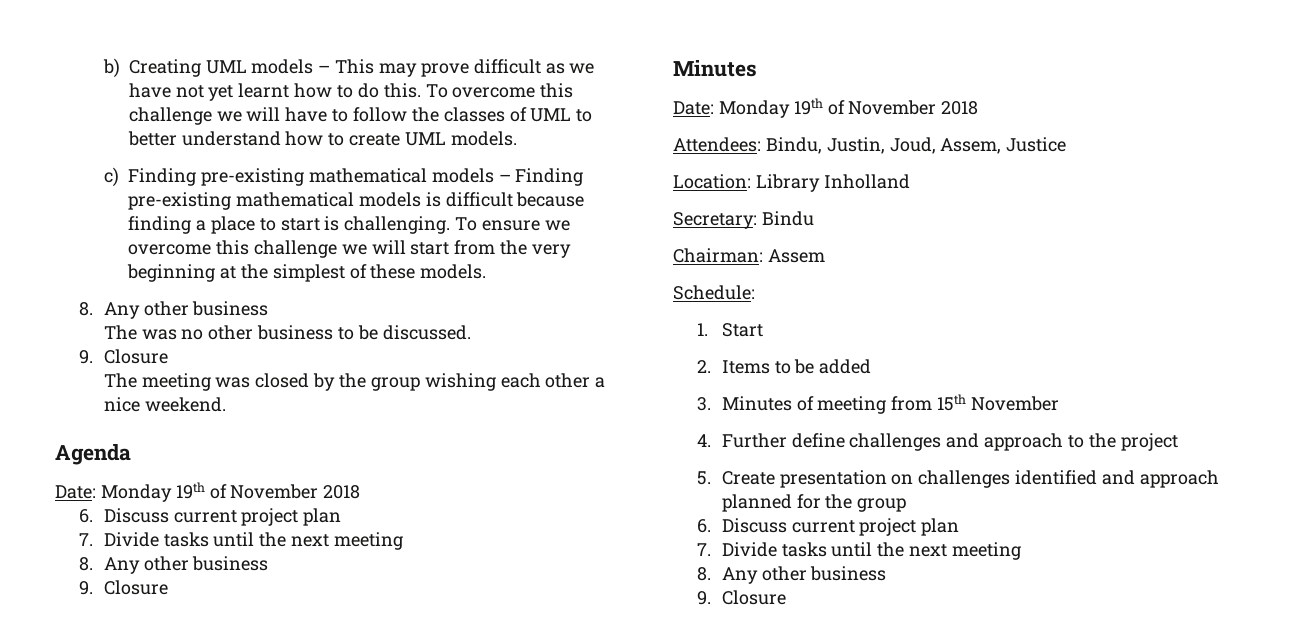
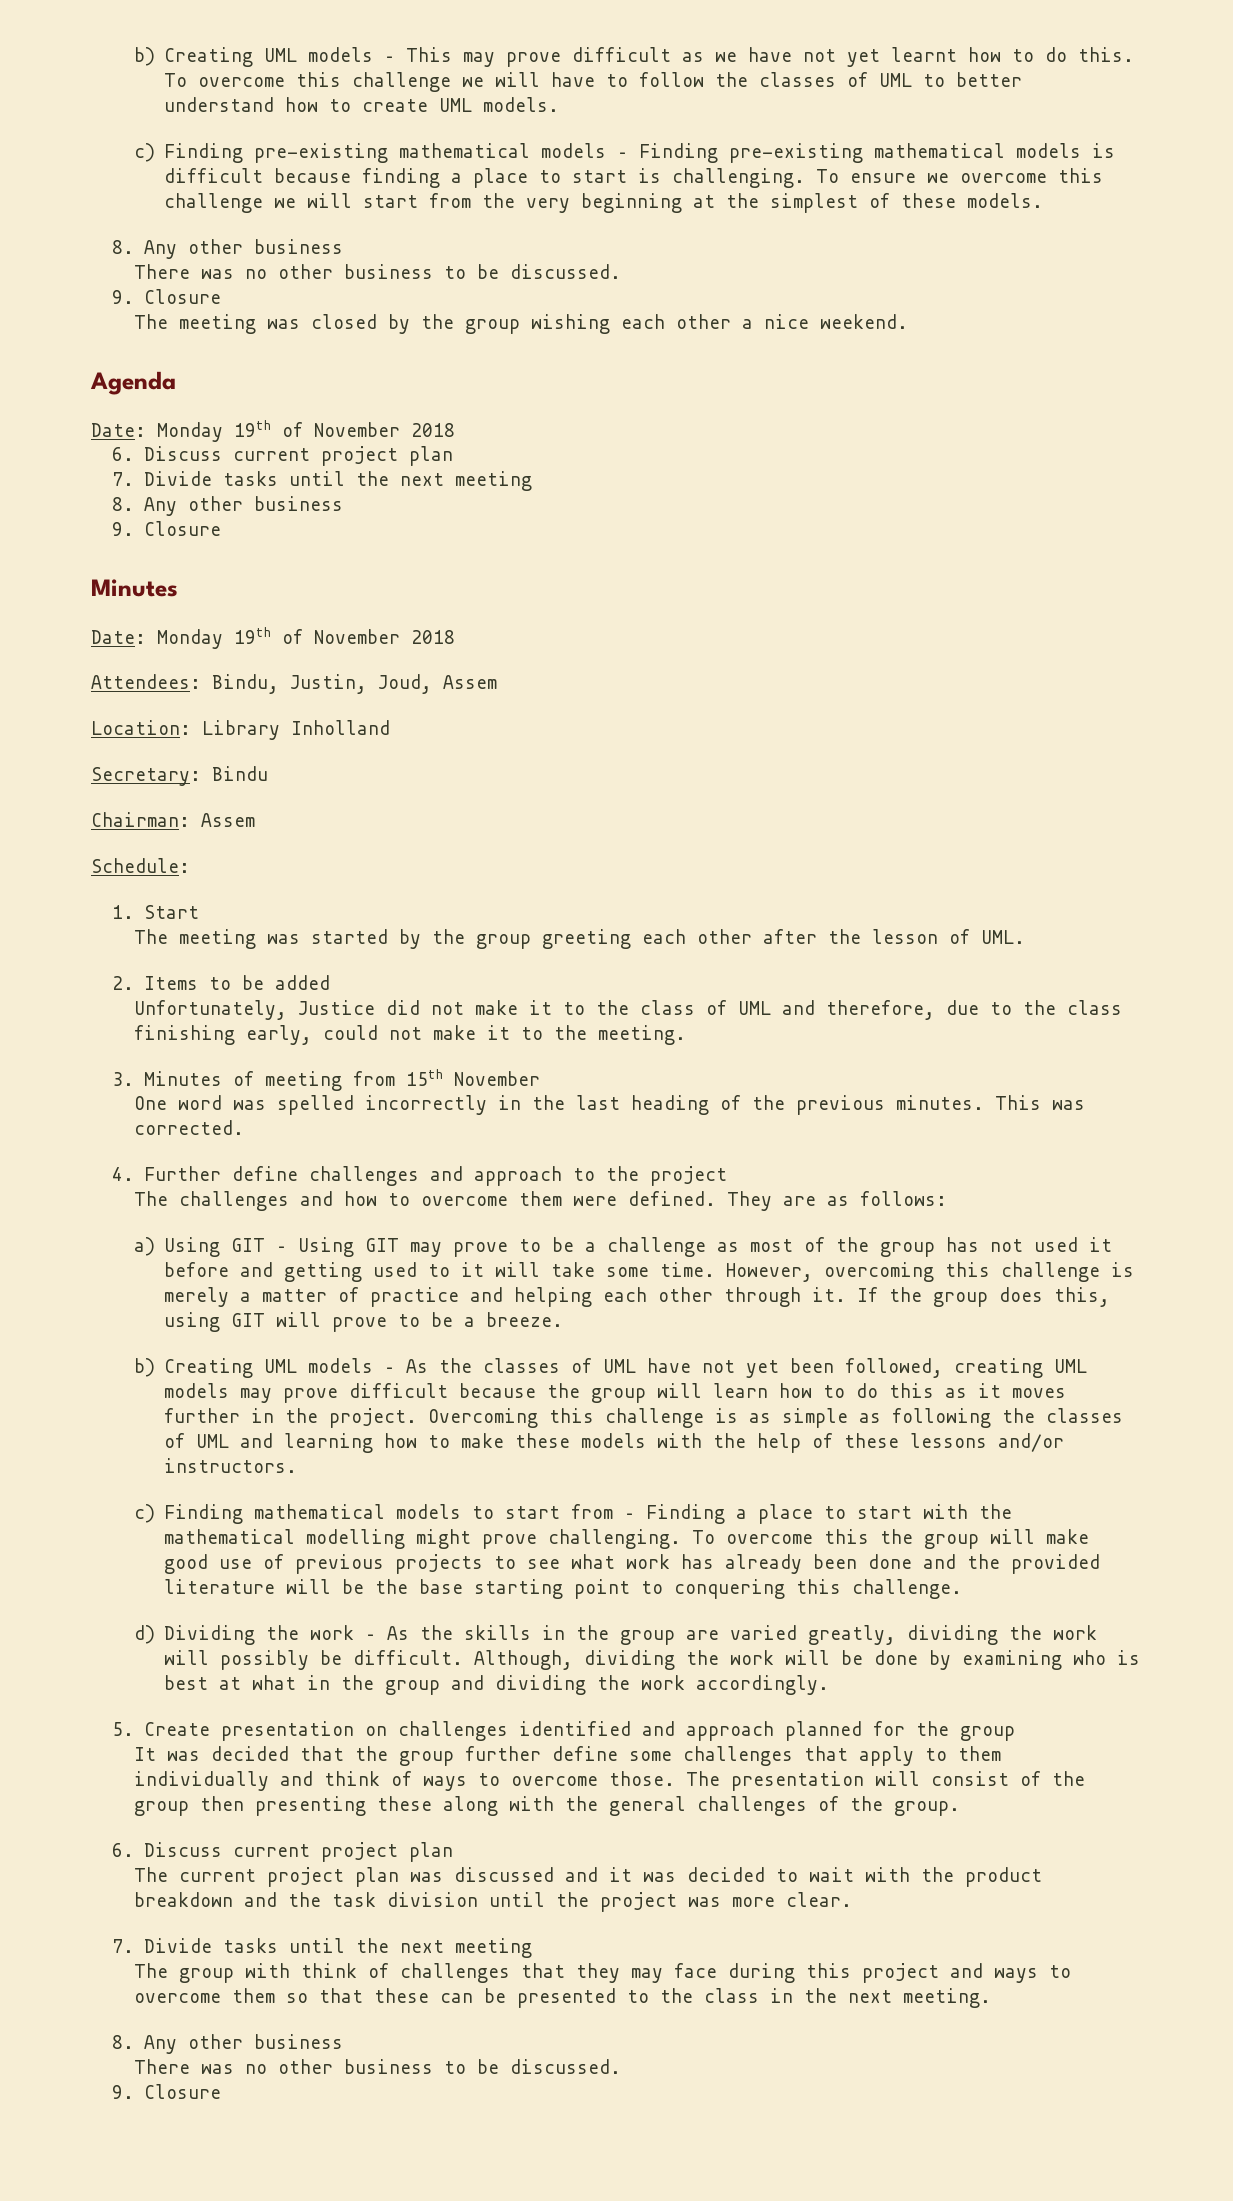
  To ensure we overcome this challenge we will start from the very beginning at the simplest of these models.
  8. Any other business
- The was no other business to be discussed.
+ There was no other business to be discussed.
- Attendees: Bindu, Justin, Joud, Assem, Justice
+ Attendees: Bindu, Justin, Joud, Assem
+ The meeting was started by the group greeting each other after the lesson of UML.
+ Unfortunately, Justice did not make it to the class of UML and therefore, due to the class finishing early, could not make it to the meeting.
+ One word was spelled incorrectly in the last heading of the previous minutes. This was corrected.
+ The challenges and how to overcome them were defined. They are as follows:
+ a) Using GIT – Using GIT may prove to be a challenge as most of the group has not used it before and getting used to it will take some time. However, overcoming this challenge is merely a matter of practice and helping each other through it. If the group does this, using GIT will prove to be a breeze.
+ b) Creating UML models – As the classes of UML have not yet been followed, creating UML models may prove difficult because the group will learn how to do this as it moves further in the project. Overcoming this challenge is as simple as following the classes of UML and learning how to make these models with the help of these lessons and/or instructors.
+ c) Finding mathematical models to start from – Finding a place to start with the mathematical modelling might prove challenging. To overcome this the group will make good use of previous projects to see what work has already been done and the provided literature will be the base starting point to conquering this challenge.
+ d) Dividing the work – As the skills in the group are varied greatly, dividing the work will possibly be difficult. Although, dividing the work will be done by examining who is best at what in the group and dividing the work accordingly.
  5. Create presentation on challenges identified and approach planned for the group
+ It was decided that the group further define some challenges that apply to them individually and think of ways to overcome those. The presentation will consist of the group then presenting these along with the general challenges of the group.
  6. Discuss current project plan
+ The current project plan was discussed and it was decided to wait with the product breakdown and the task division until the project was more clear.
  7. Divide tasks until the next meeting
+ The group with think of challenges that they may face during this project and ways to overcome them so that these can be presented to the class in the next meeting.
  8. Any other business
+ There was no other business to be discussed.

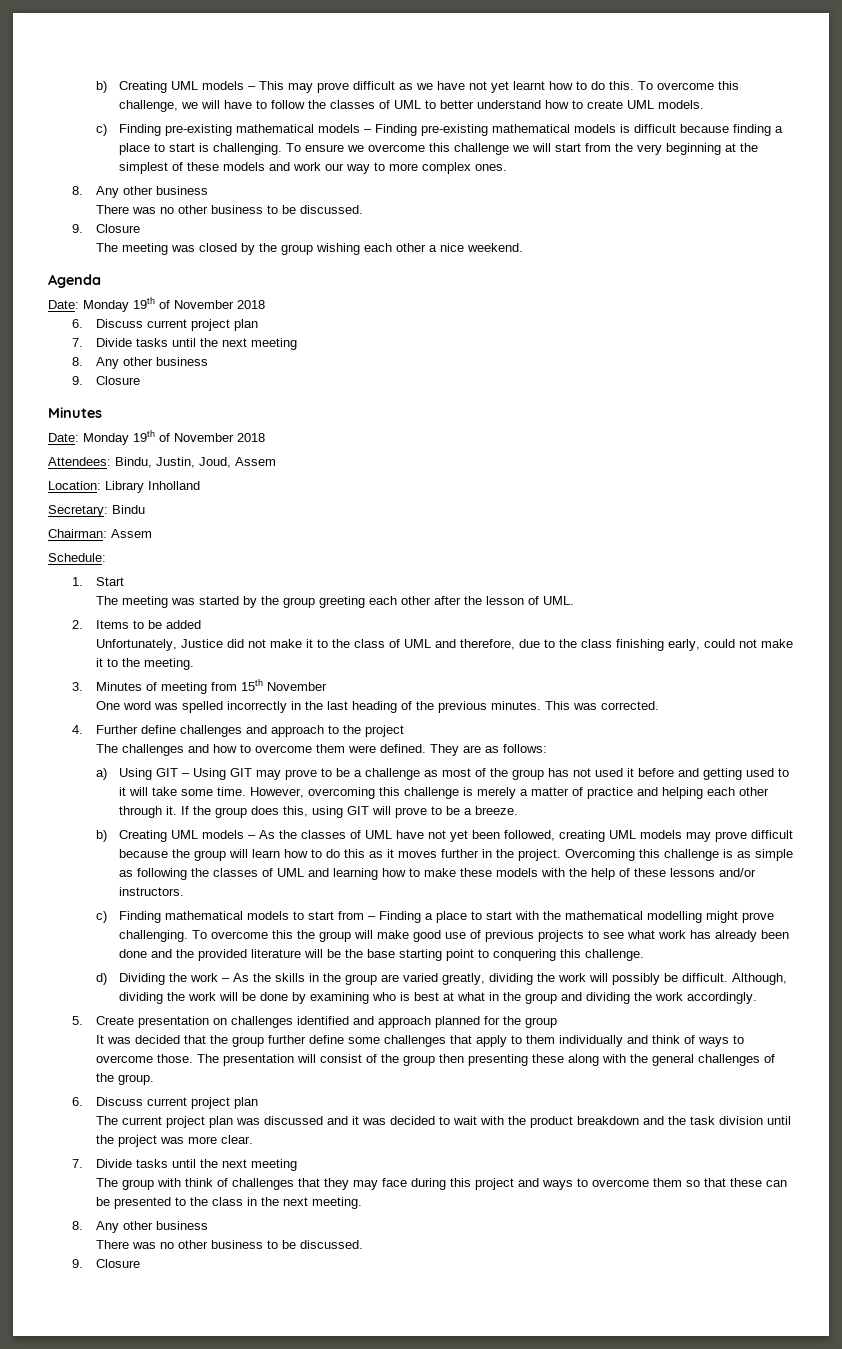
- To overcome this challenge we will have to follow the classes of UML to better understand how to create UML models.
+ To overcome this challenge, we will have to follow the classes of UML to better understand how to create UML models.
- To ensure we overcome this challenge we will start from the very beginning at the simplest of these models.
+ To ensure we overcome this challenge we will start from the very beginning at the simplest of these models and work our way to more complex ones.

